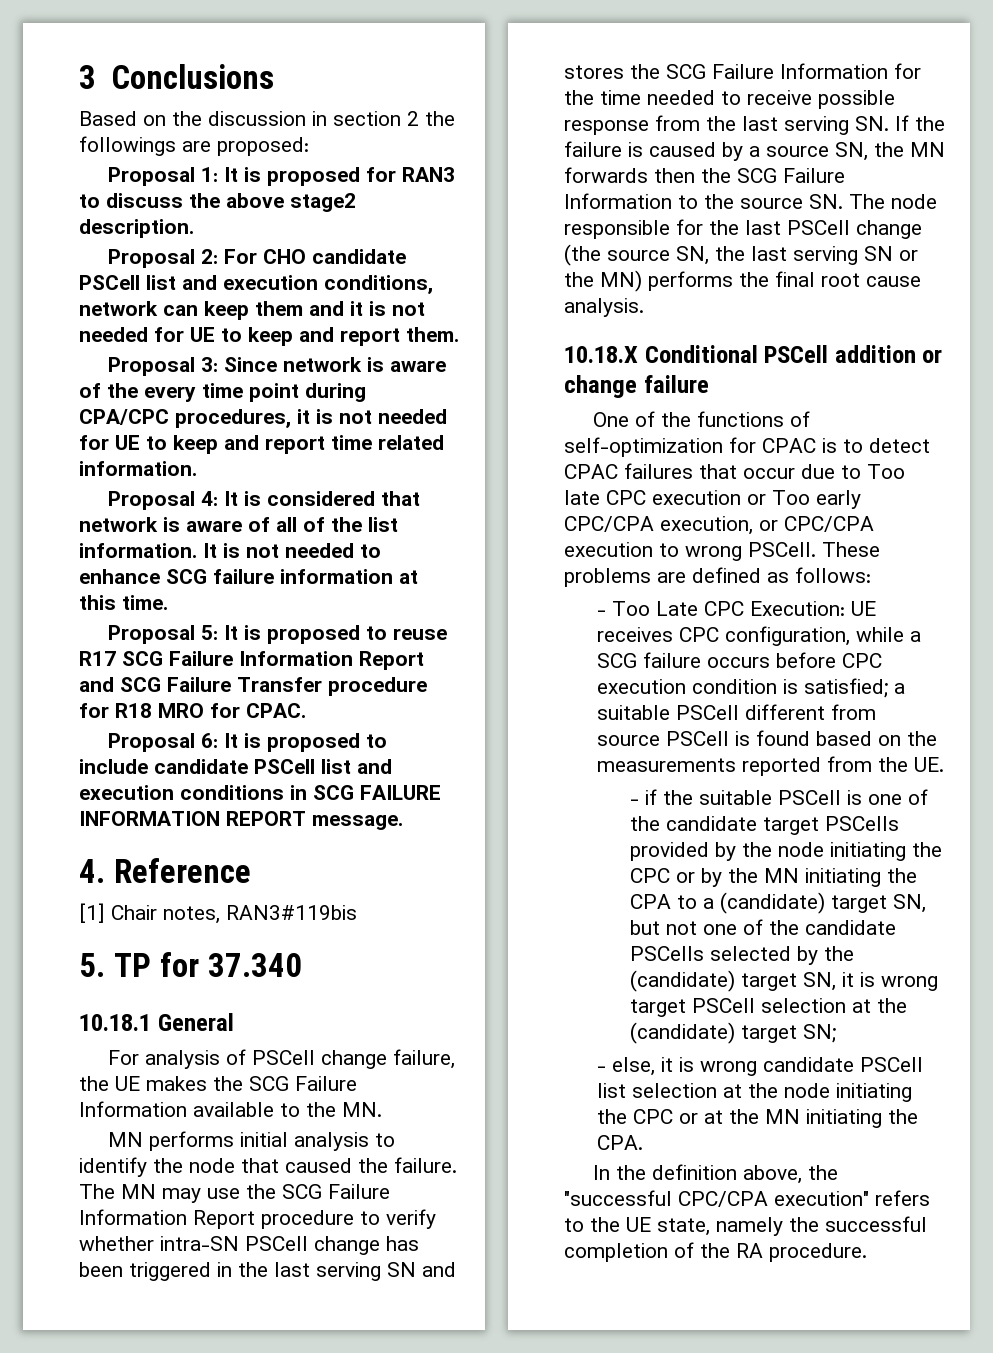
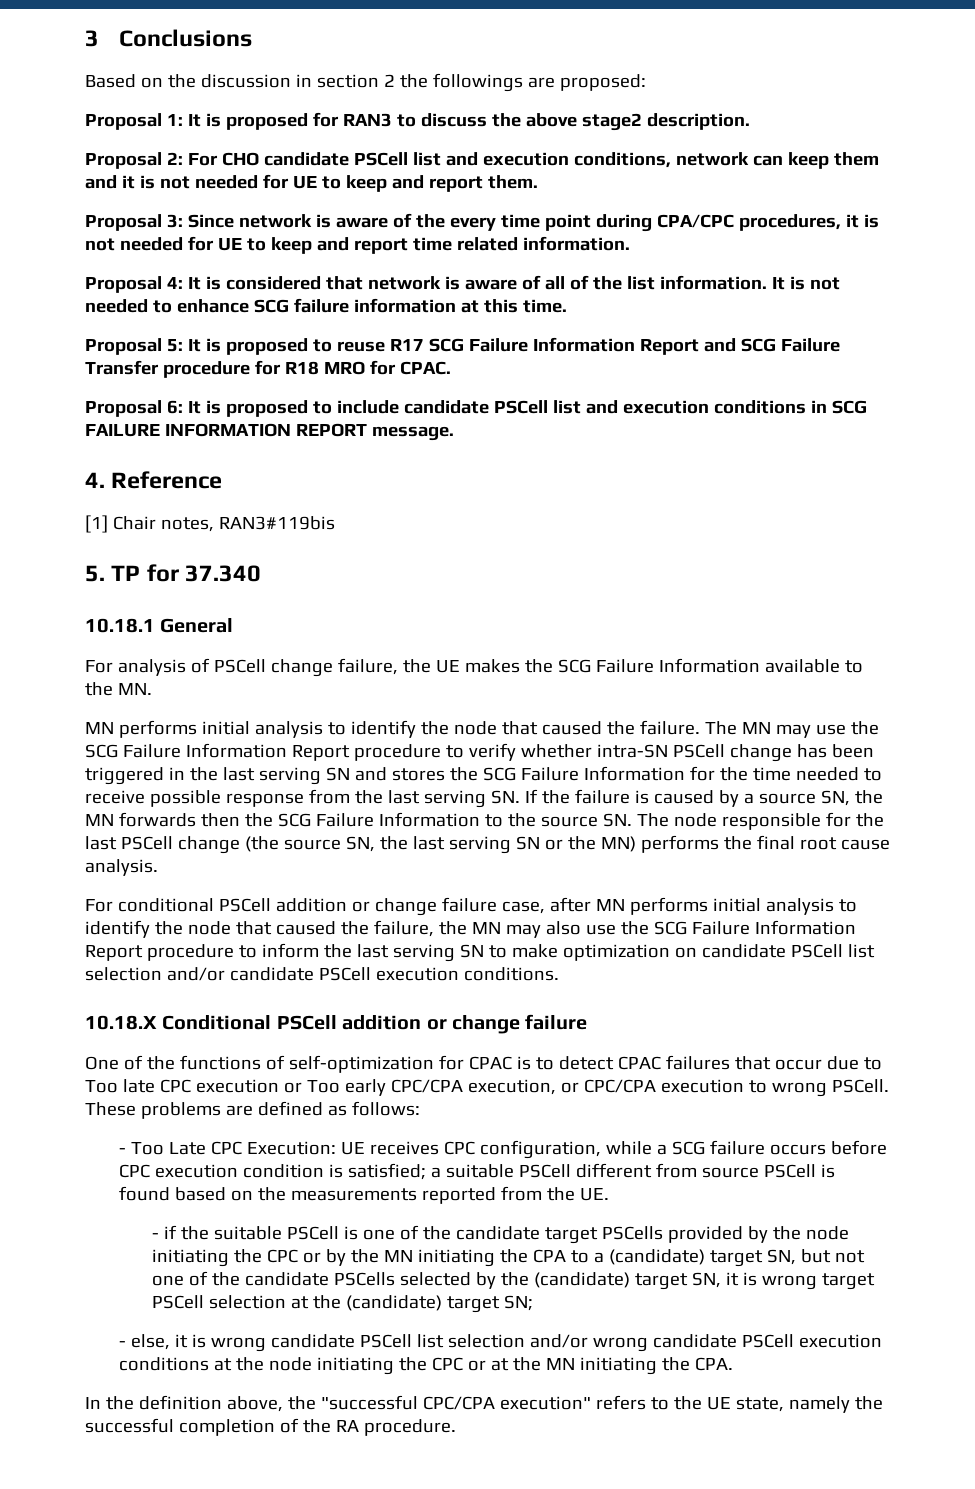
+ For conditional PSCell addition or change failure case, after MN performs initial analysis to identify the node that caused the failure, the MN may also use the SCG Failure Information Report procedure to inform the last serving SN to make optimization on candidate PSCell list selection and/or candidate PSCell execution conditions.
- - else, it is wrong candidate PSCell list selection at the node initiating the CPC or at the MN initiating the CPA.
+ - else, it is wrong candidate PSCell list selection and/or wrong candidate PSCell execution conditions at the node initiating the CPC or at the MN initiating the CPA.

